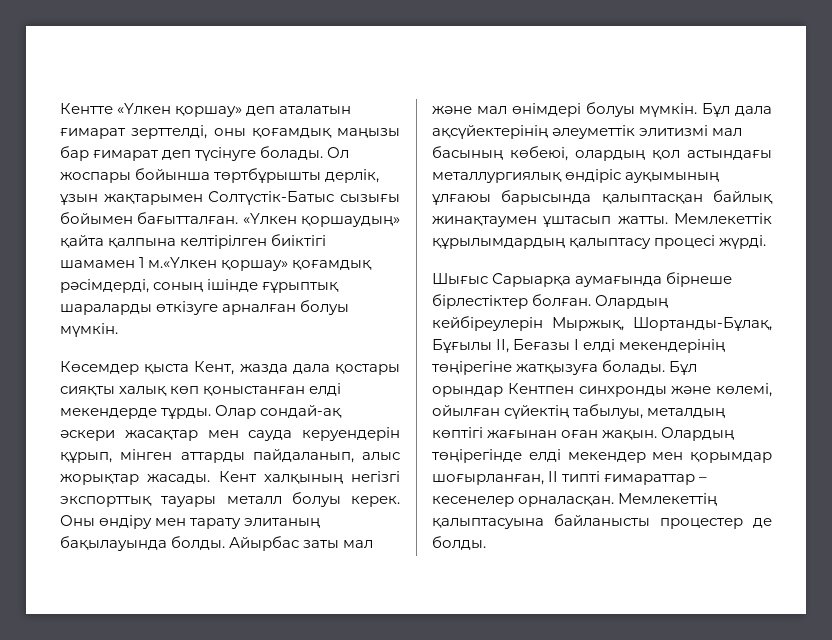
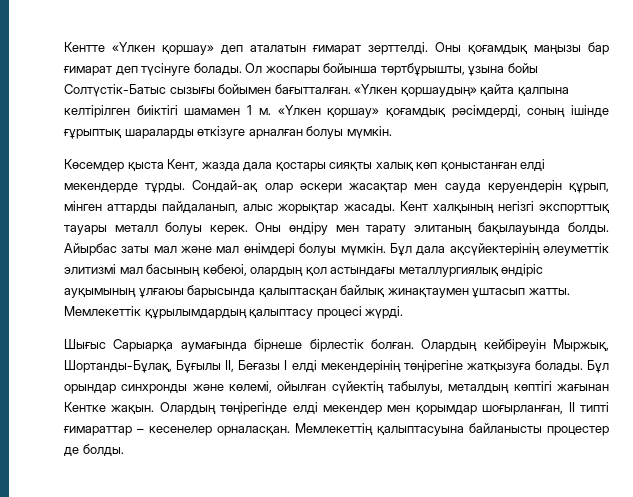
- Кентте «Үлкен қоршау» деп аталатын ғимарат зерттелді, оны қоғамдық маңызы бар ғимарат деп түсінуге болады.
+ Кентте «Үлкен қоршау» деп аталатын ғимарат зерттелді. Оны қоғамдық маңызы бар ғимарат деп түсінуге болады.
- Ол жоспары бойынша төртбұрышты дерлік, ұзын жақтарымен Солтүстік-Батыс сызығы бойымен бағытталған.
+ Ол жоспары бойынша төртбұрышты, ұзына бойы Солтүстік-Батыс сызығы бойымен бағытталған.
- «Үлкен қоршаудың» қайта қалпына келтірілген биіктігі шамамен 1 м.«Үлкен қоршау» қоғамдық рәсімдерді, соның ішінде ғұрыптық шараларды өткізуге арналған болуы мүмкін.
+ «Үлкен қоршаудың» қайта қалпына келтірілген биіктігі шамамен 1 м. «Үлкен қоршау» қоғамдық рәсімдерді, соның ішінде ғұрыптық шараларды өткізуге арналған болуы мүмкін.
- Олар сондай-ақ әскери жасақтар мен сауда керуендерін құрып, мінген аттарды пайдаланып, алыс жорықтар жасады.
+ Сондай-ақ олар әскери жасақтар мен сауда керуендерін құрып, мінген аттарды пайдаланып, алыс жорықтар жасады.
- Шығыс Сарыарқа аумағында бірнеше бірлестіктер болған.
+ Шығыс Сарыарқа аумағында бірнеше бірлестік болған.
- Олардың кейбіреулерін Мыржық, Шортанды-Бұлақ, Бұғылы ІІ, Беғазы І елді мекендерінің төңірегіне жатқызуға болады.
+ Олардың кейбіреуін Мыржық, Шортанды-Бұлақ, Бұғылы ІІ, Беғазы І елді мекендерінің төңірегіне жатқызуға болады.
- Бұл орындар Кентпен синхронды және көлемі, ойылған сүйектің табылуы, металдың көптігі жағынан оған жақын.
+ Бұл орындар синхронды және көлемі, ойылған сүйектің табылуы, металдың көптігі жағынан Кентке жақын.

